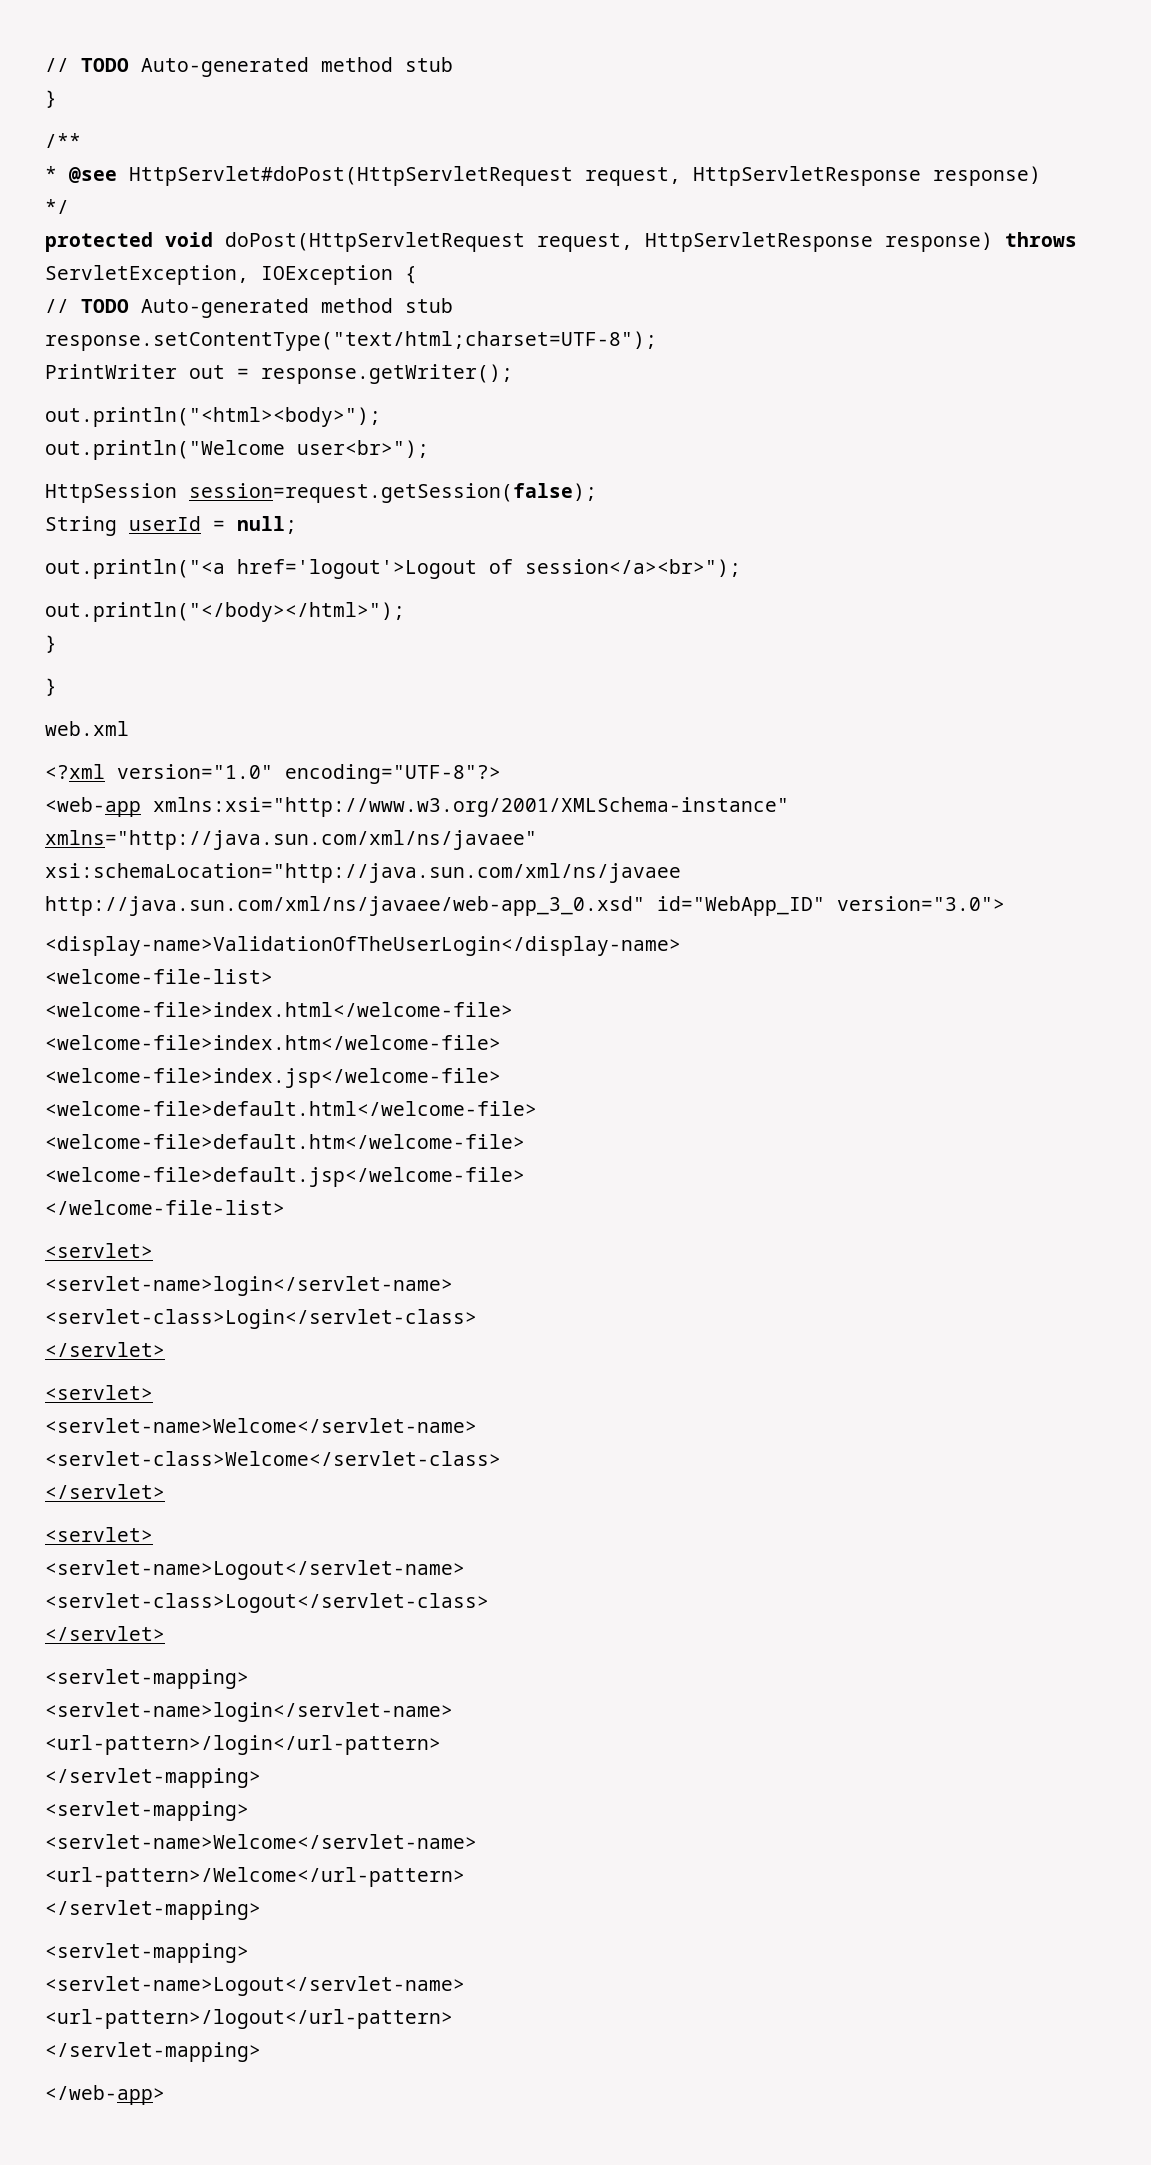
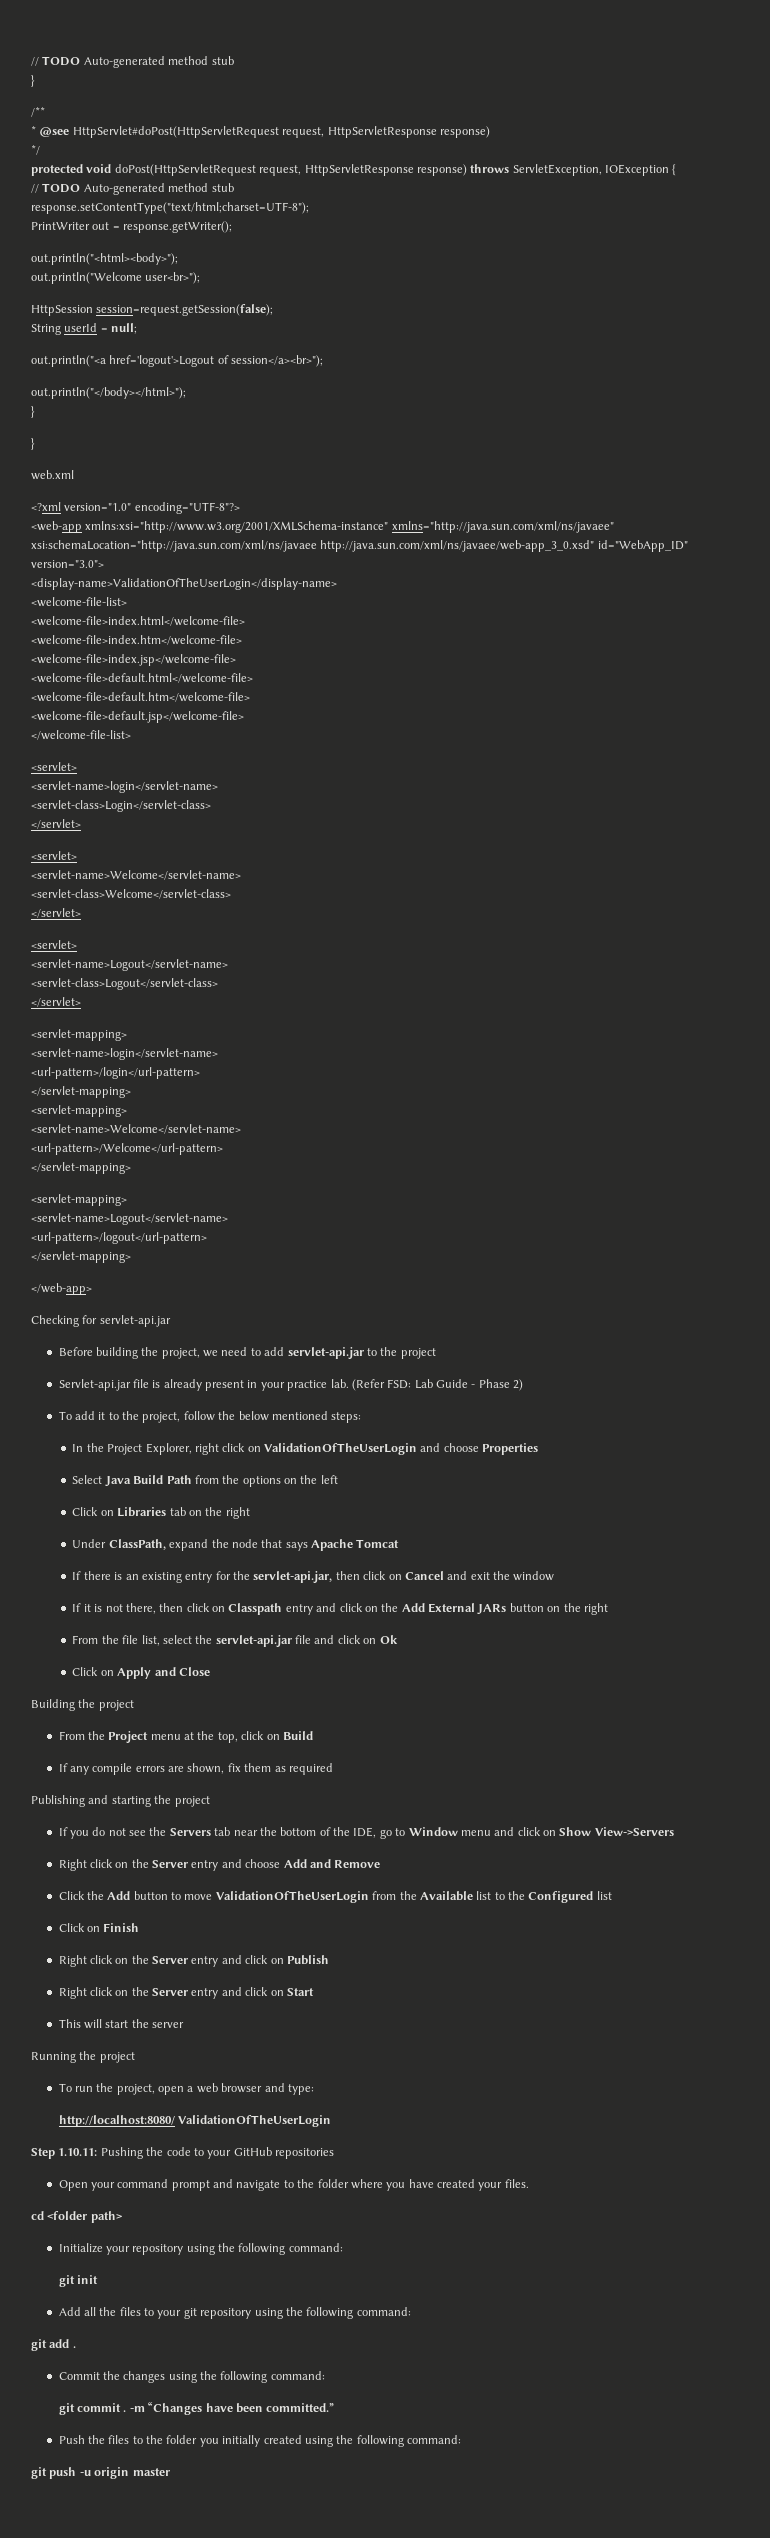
+ Checking for servlet-api.jar
+ Before building the project, we need to add servlet-api.jar to the project
+ Servlet-api.jar file is already present in your practice lab. (Refer FSD: Lab Guide - Phase 2)
+ To add it to the project, follow the below mentioned steps:
+ In the Project Explorer, right click on ValidationOfTheUserLogin and choose Properties
+ Select Java Build Path from the options on the left
+ Click on Libraries tab on the right
+ Under ClassPath, expand the node that says Apache Tomcat
+ If there is an existing entry for the servlet-api.jar, then click on Cancel and exit the window
+ If it is not there, then click on Classpath entry and click on the Add External JARs button on the right
+ From the file list, select the servlet-api.jar file and click on Ok
+ Click on Apply and Close
+ Building the project
+ From the Project menu at the top, click on Build
+ If any compile errors are shown, fix them as required
+ Publishing and starting the project
+ If you do not see the Servers tab near the bottom of the IDE, go to Window menu and click on Show View->Servers
+ Right click on the Server entry and choose Add and Remove
+ Click the Add button to move ValidationOfTheUserLogin from the Available list to the Configured list
+ Click on Finish
+ Right click on the Server entry and click on Publish
+ Right click on the Server entry and click on Start
+ This will start the server
+ Running the project
+ To run the project, open a web browser and type:
+ http://localhost:8080/ ValidationOfTheUserLogin
+ Step 1.10.11: Pushing the code to your GitHub repositories
+ Open your command prompt and navigate to the folder where you have created your files.
+ cd <folder path>
+ Initialize your repository using the following command:
+ git init
+ Add all the files to your git repository using the following command:
+ git add .
+ Commit the changes using the following command:
+ git commit . -m “Changes have been committed.”
+ Push the files to the folder you initially created using the following command:
+ git push -u origin master

